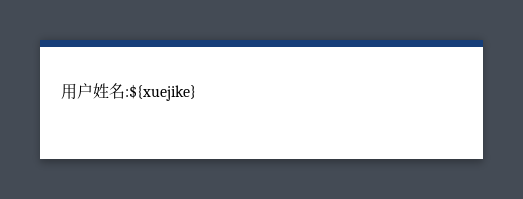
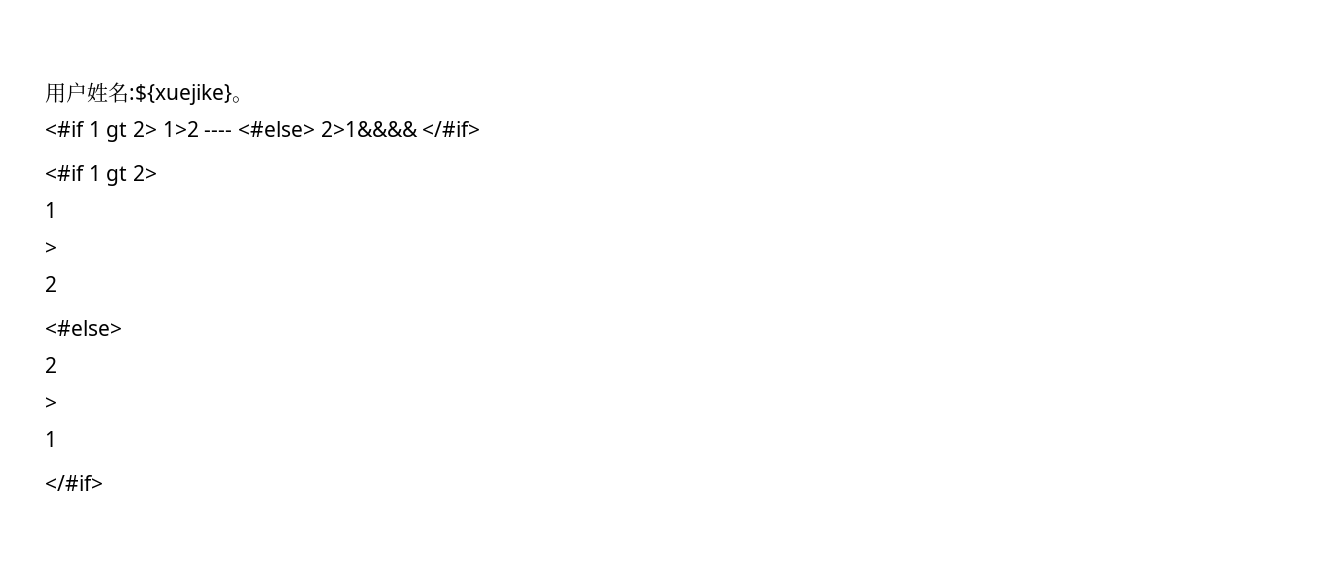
- 用户姓名:${xuejike}
+ 用户姓名:${xuejike}。
+ <#if 1 gt 2> 1>2 ---- <#else> 2>1&&&& </#if>
+ <#if 1 gt 2>
+ 1
+ >
+ 2
+ <#else>
+ 2
+ >
+ 1
+ </#if>

